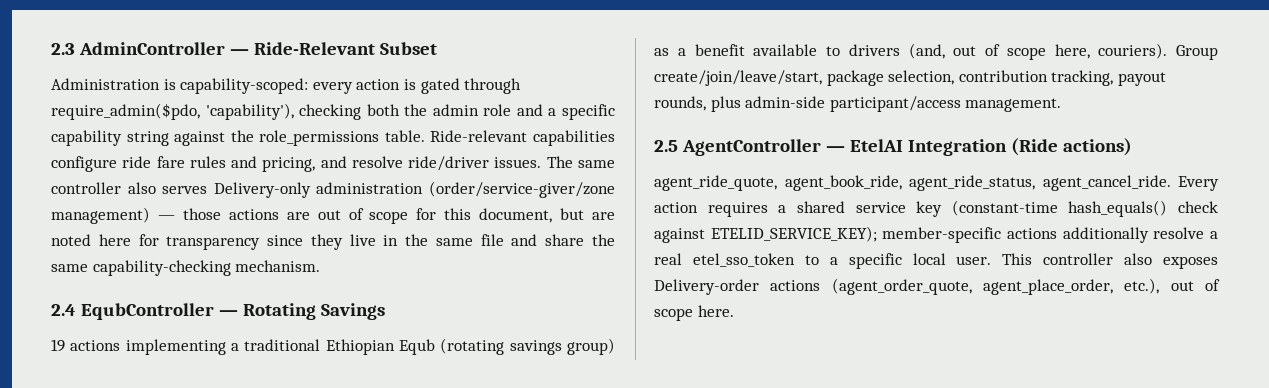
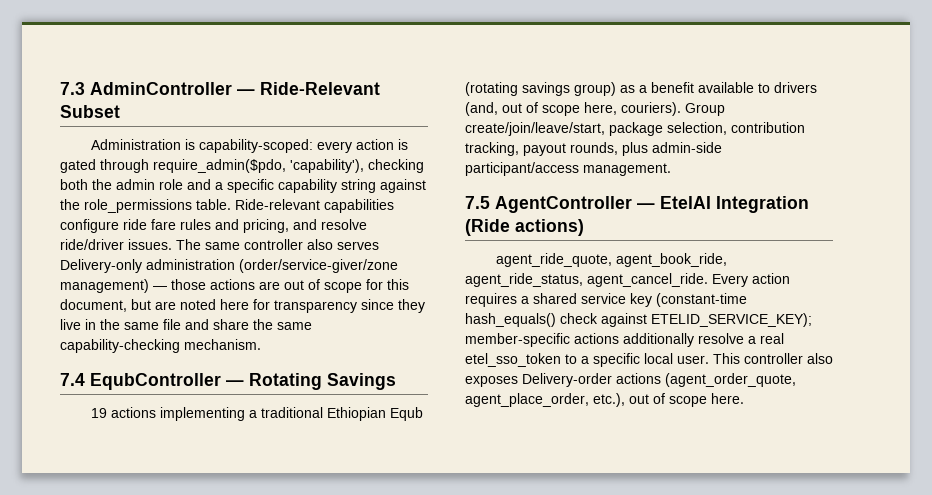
- 2.3 AdminController — Ride-Relevant Subset
+ 7.3 AdminController — Ride-Relevant Subset
- 2.4 EqubController — Rotating Savings
+ 7.4 EqubController — Rotating Savings
- 2.5 AgentController — EtelAI Integration (Ride actions)
+ 7.5 AgentController — EtelAI Integration (Ride actions)

